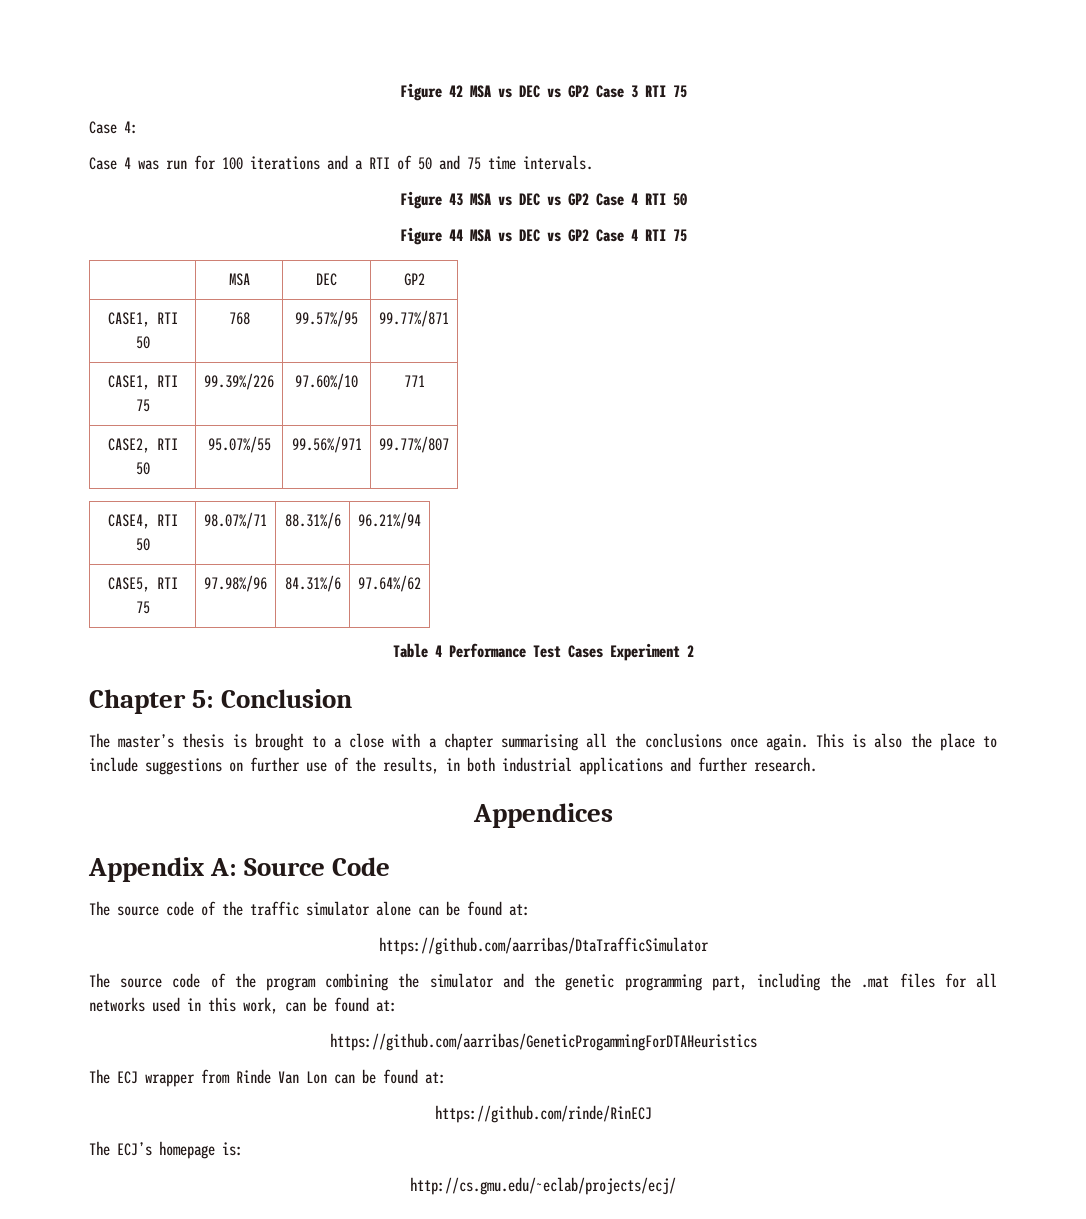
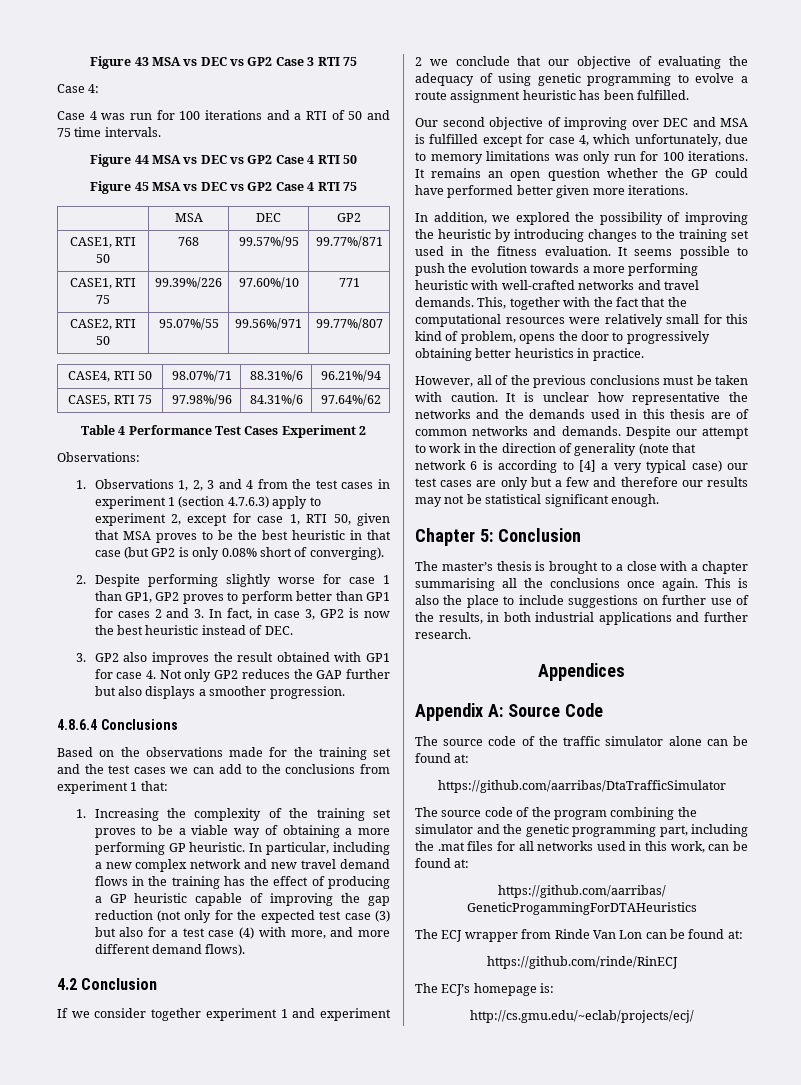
- Figure 42 MSA vs DEC vs GP2 Case 3 RTI 75
+ Figure 43 MSA vs DEC vs GP2 Case 3 RTI 75
- Figure 43 MSA vs DEC vs GP2 Case 4 RTI 50
+ Figure 44 MSA vs DEC vs GP2 Case 4 RTI 50
- Figure 44 MSA vs DEC vs GP2 Case 4 RTI 75
+ Figure 45 MSA vs DEC vs GP2 Case 4 RTI 75
+ Observations:
+ 1. Observations 1, 2, 3 and 4 from the test cases in experiment 1 (section 4.7.6.3) apply to experiment 2, except for case 1, RTI 50, given that MSA proves to be the best heuristic in that case (but GP2 is only 0.08% short of converging).
+ 2. Despite performing slightly worse for case 1 than GP1, GP2 proves to perform better than GP1 for cases 2 and 3. In fact, in case 3, GP2 is now the best heuristic instead of DEC.
+ 3. GP2 also improves the result obtained with GP1 for case 4. Not only GP2 reduces the GAP further but also displays a smoother progression.
+ 4.8.6.4 Conclusions
+ Based on the observations made for the training set and the test cases we can add to the conclusions from experiment 1 that:
+ 1. Increasing the complexity of the training set proves to be a viable way of obtaining a more performing GP heuristic. In particular, including a new complex network and new travel demand flows in the training has the effect of producing a GP heuristic capable of improving the gap reduction (not only for the expected test case (3) but also for a test case (4) with more, and more different demand flows).
+ 4.2 Conclusion
+ If we consider together experiment 1 and experiment 2 we conclude that our objective of evaluating the adequacy of using genetic programming to evolve a route assignment heuristic has been fulfilled.
+ Our second objective of improving over DEC and MSA is fulfilled except for case 4, which unfortunately, due to memory limitations was only run for 100 iterations. It remains an open question whether the GP could have performed better given more iterations.
+ In addition, we explored the possibility of improving the heuristic by introducing changes to the training set used in the fitness evaluation. It seems possible to push the evolution towards a more performing heuristic with well-crafted networks and travel demands. This, together with the fact that the computational resources were relatively small for this kind of problem, opens the door to progressively obtaining better heuristics in practice.
+ However, all of the previous conclusions must be taken with caution. It is unclear how representative the networks and the demands used in this thesis are of common networks and demands. Despite our attempt to work in the direction of generality (note that network 6 is according to [4] a very typical case) our test cases are only but a few and therefore our results may not be statistical significant enough.

